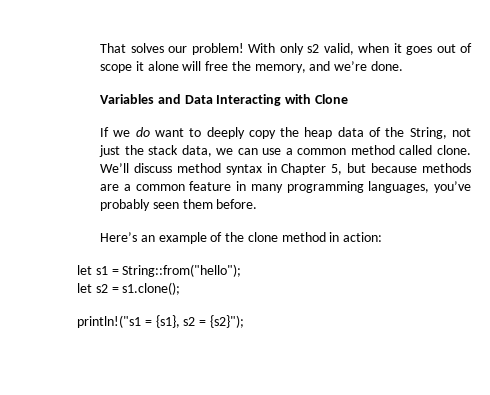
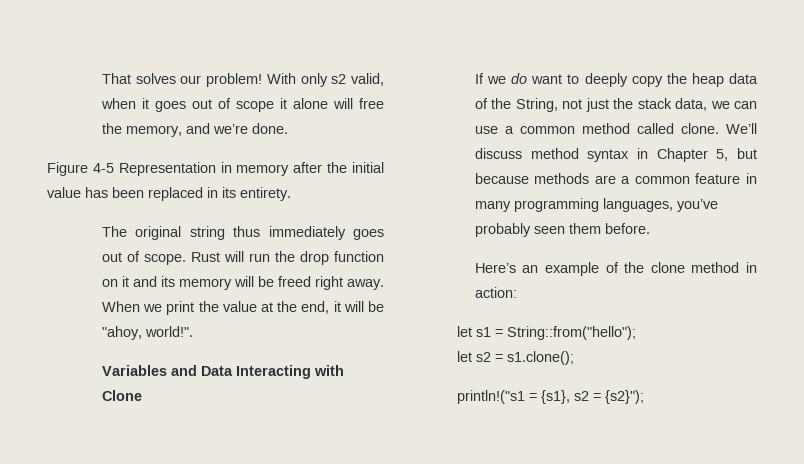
+ Figure 4-5 Representation in memory after the initial value has been replaced in its entirety.
+ The original string thus immediately goes out of scope. Rust will run the drop function on it and its memory will be freed right away. When we print the value at the end, it will be "ahoy, world!".

